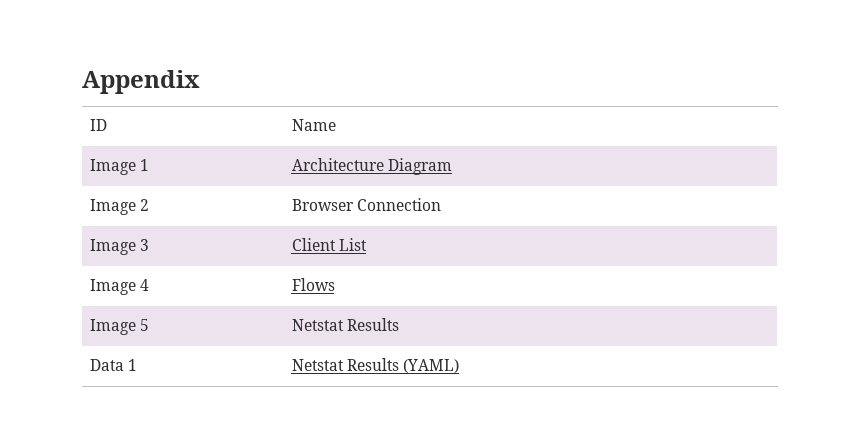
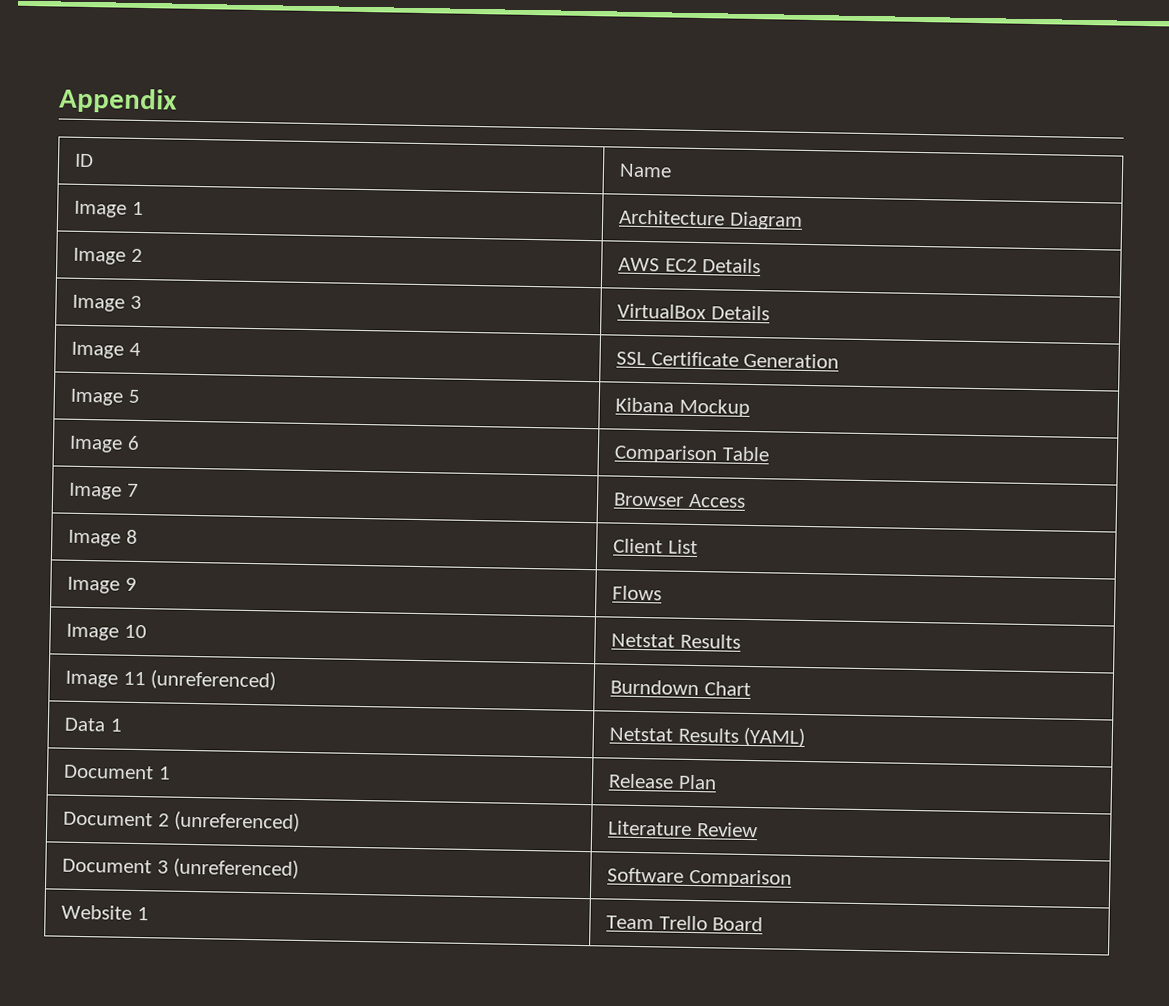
- Image 2 | Browser Connection
+ Image 2 | AWS EC2 Details
- Image 3 | Client List
+ Image 3 | VirtualBox Details
+ Image 4 | SSL Certificate Generation
+ Image 5 | Kibana Mockup
+ Image 6 | Comparison Table
+ Image 7 | Browser Access
+ Image 8 | Client List
- Image 4 | Flows
+ Image 9 | Flows
- Image 5 | Netstat Results
+ Image 10 | Netstat Results
+ Image 11 (unreferenced) | Burndown Chart
+ Document 1 | Release Plan
+ Document 2 (unreferenced) | Literature Review
+ Document 3 (unreferenced) | Software Comparison
+ Website 1 | Team Trello Board

